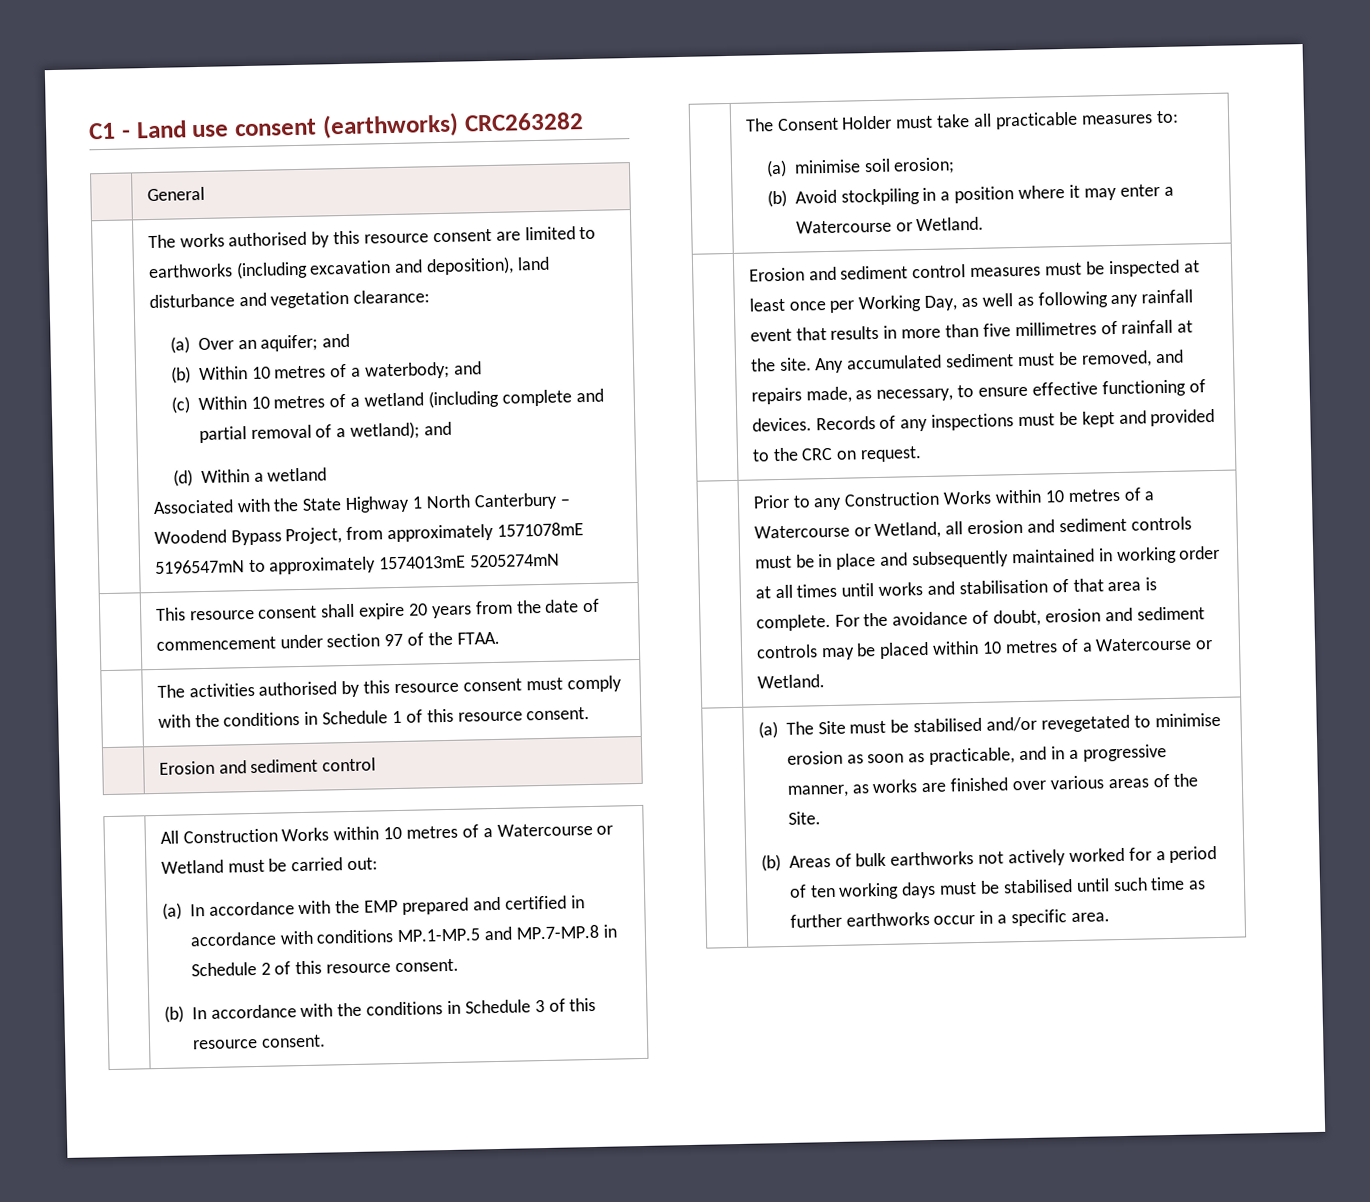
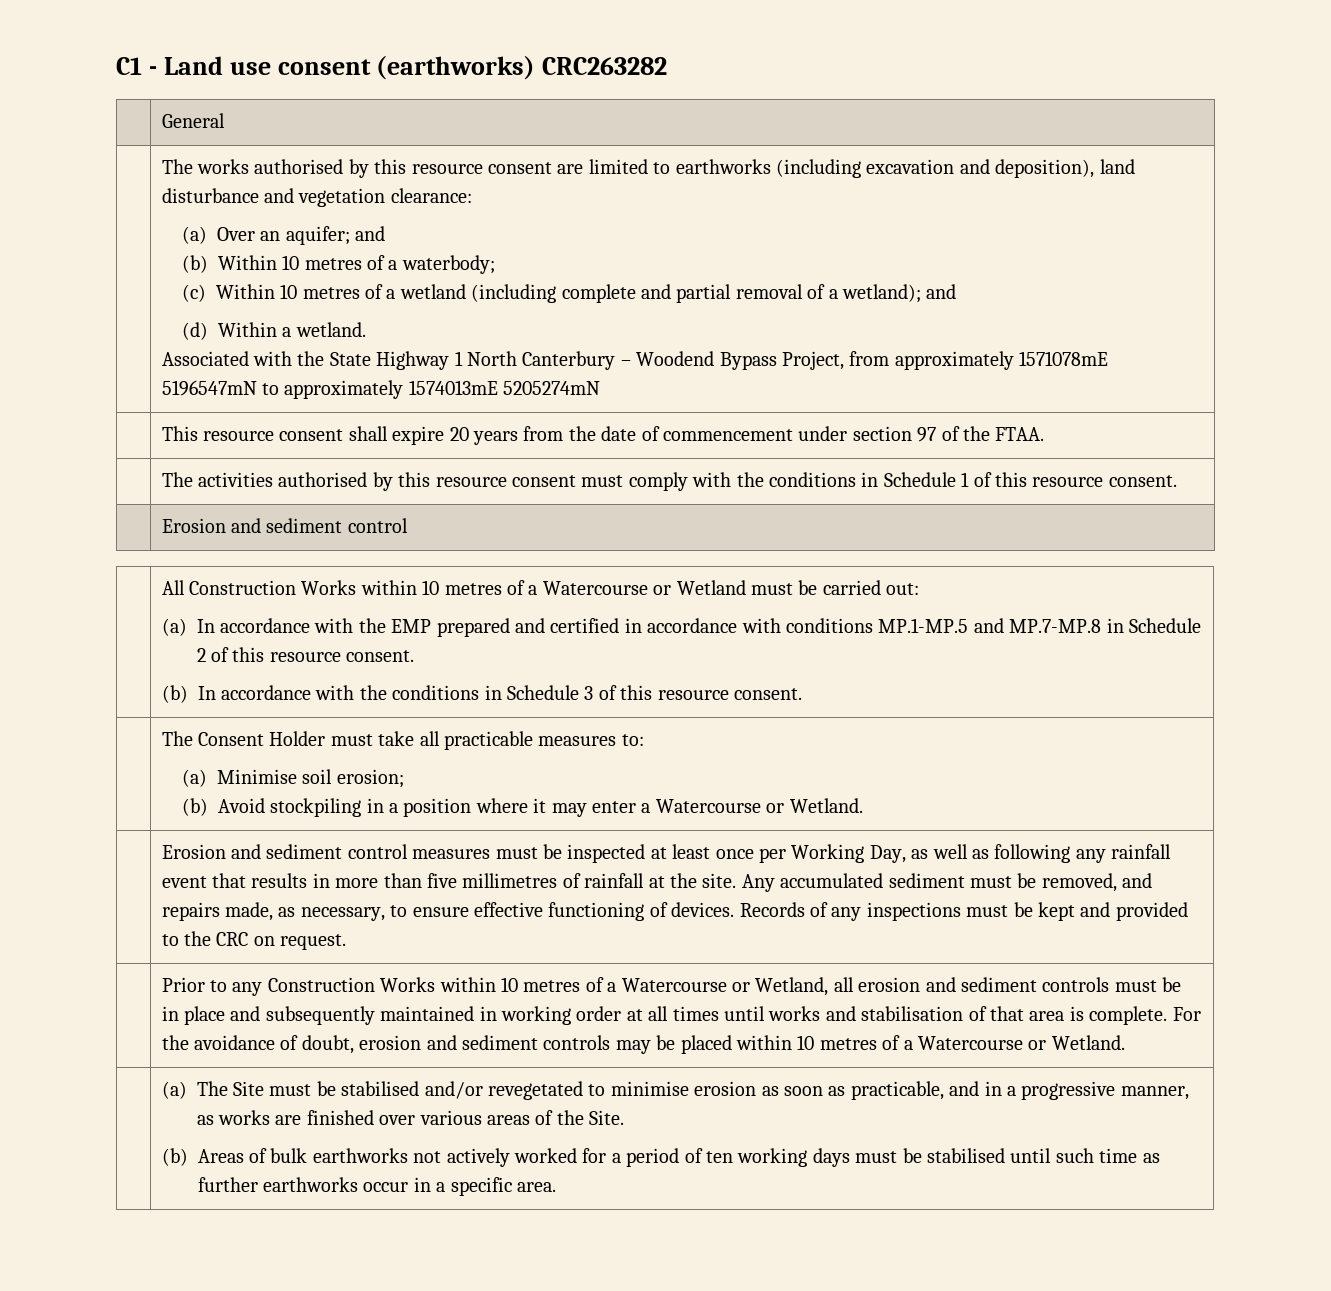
- (b) Within 10 metres of a waterbody; and
+ (b) Within 10 metres of a waterbody;
- (d) Within a wetland
+ (d) Within a wetland.
  | The Consent Holder must take all practicable measures to:
- (a) minimise soil erosion;
+ (a) Minimise soil erosion;

